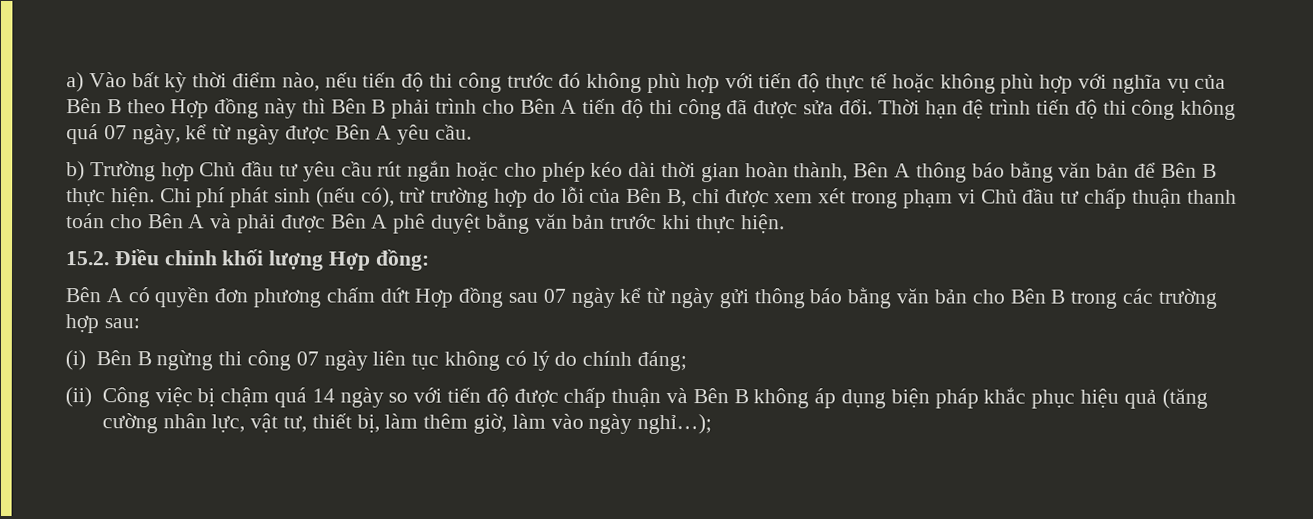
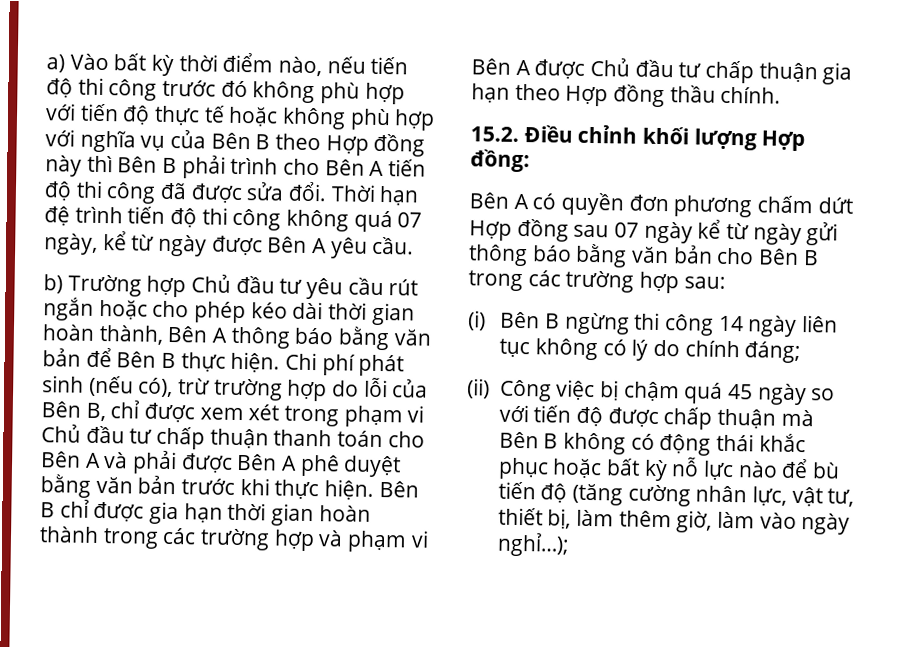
+ Bên B chỉ được gia hạn thời gian hoàn thành trong các trường hợp và phạm vi Bên A được Chủ đầu tư chấp thuận gia hạn theo Hợp đồng thầu chính.
- (i) Bên B ngừng thi công 07 ngày liên tục không có lý do chính đáng;
+ (i) Bên B ngừng thi công 14 ngày liên tục không có lý do chính đáng;
- (ii) Công việc bị chậm quá 14 ngày so với tiến độ được chấp thuận và Bên B không áp dụng biện pháp khắc phục hiệu quả (tăng cường nhân lực, vật tư, thiết bị, làm thêm giờ, làm vào ngày nghỉ…);
+ (ii) Công việc bị chậm quá 45 ngày so với tiến độ được chấp thuận mà Bên B không có động thái khắc phục hoặc bất kỳ nỗ lực nào để bù tiến độ (tăng cường nhân lực, vật tư, thiết bị, làm thêm giờ, làm vào ngày nghỉ…);

